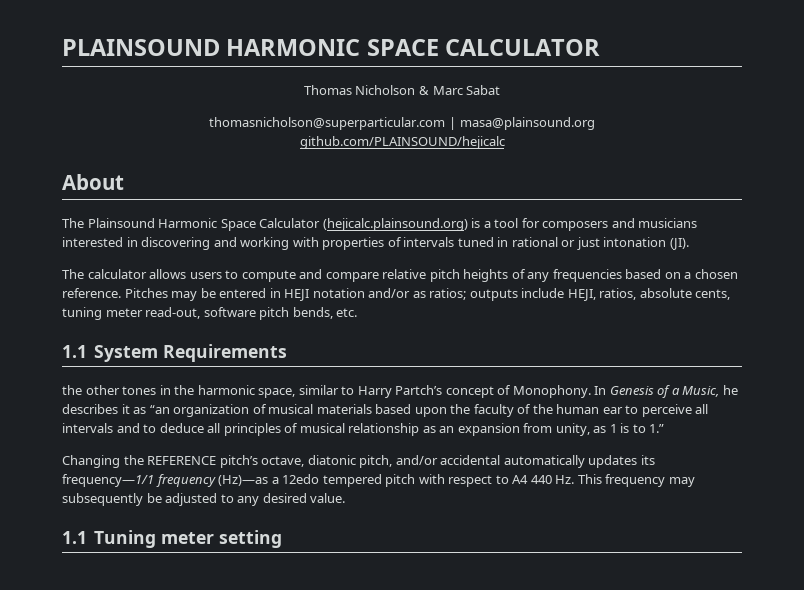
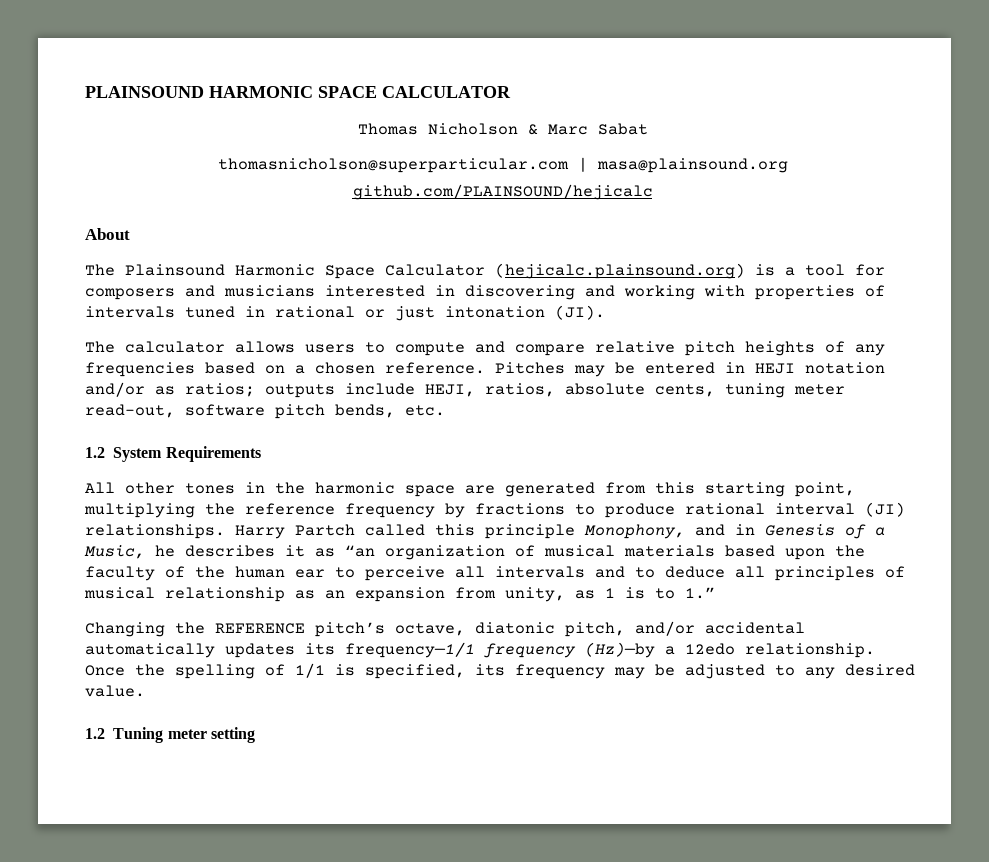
- 1.1 System Requirements
+ 1.2 System Requirements
- the other tones in the harmonic space, similar to Harry Partch’s concept of Monophony. In Genesis of a Music, he describes it as “an organization of musical materials based upon the faculty of the human ear to perceive all intervals and to deduce all principles of musical relationship as an expansion from unity, as 1 is to 1.”
+ All other tones in the harmonic space are generated from this starting point, multiplying the reference frequency by fractions to produce rational interval (JI) relationships. Harry Partch called this principle Monophony, and in Genesis of a Music, he describes it as “an organization of musical materials based upon the faculty of the human ear to perceive all intervals and to deduce all principles of musical relationship as an expansion from unity, as 1 is to 1.”
- Changing the REFERENCE pitch’s octave, diatonic pitch, and/or accidental automatically updates its frequency—1/1 frequency (Hz)—as a 12edo tempered pitch with respect to A4 440 Hz. This frequency may subsequently be adjusted to any desired value.
+ Changing the REFERENCE pitch’s octave, diatonic pitch, and/or accidental automatically updates its frequency—1/1 frequency (Hz)—by a 12edo relationship. Once the spelling of 1/1 is specified, its frequency may be adjusted to any desired value.
- 1.1 Tuning meter setting
+ 1.2 Tuning meter setting

